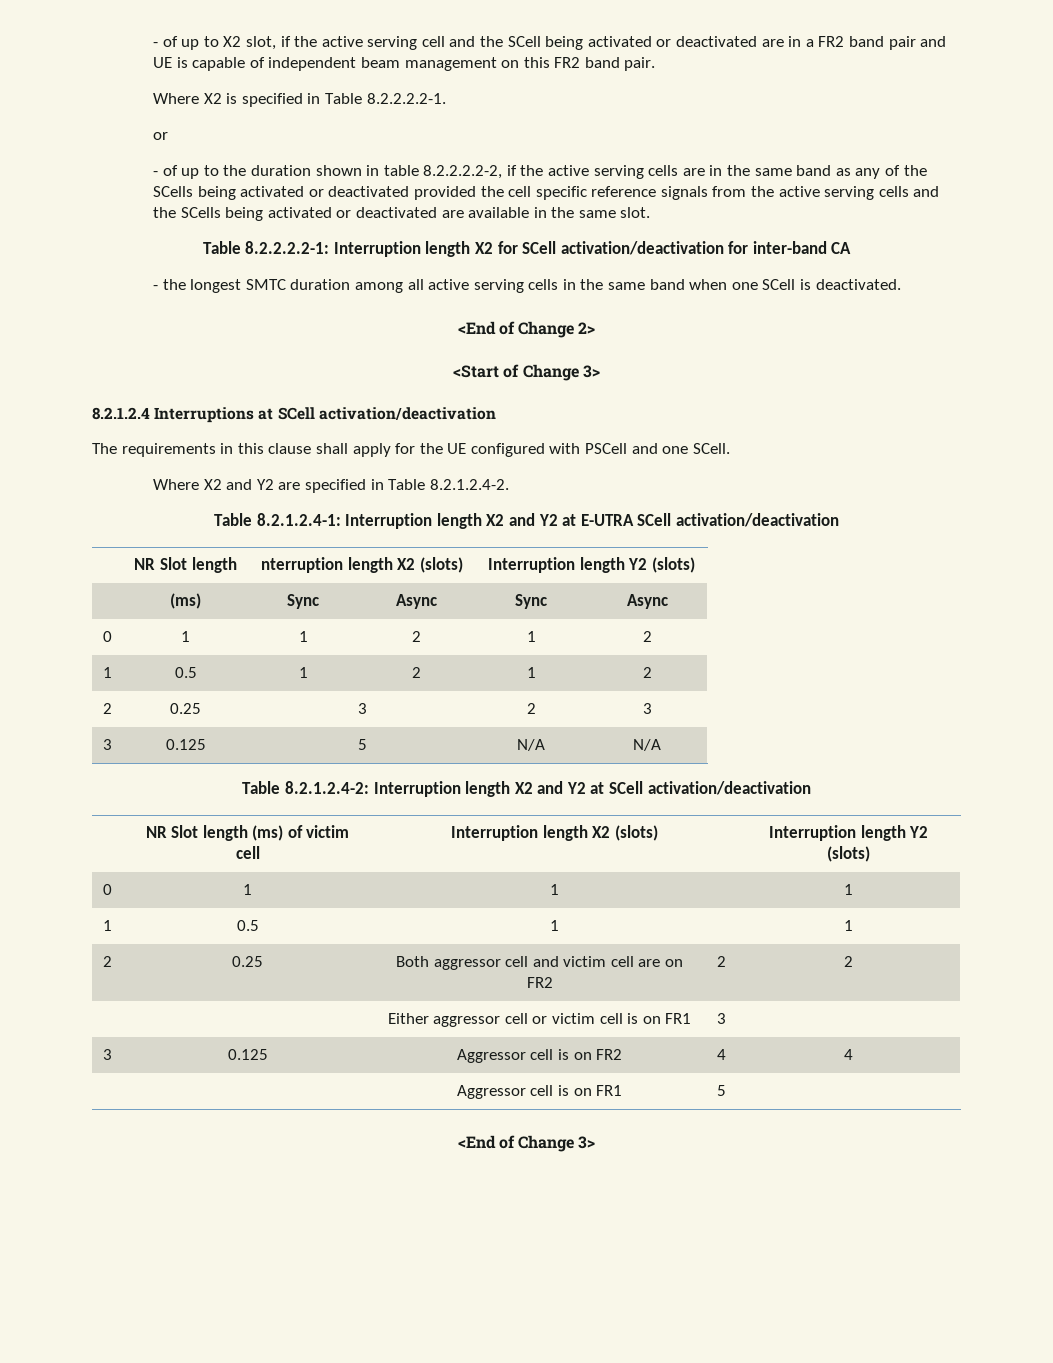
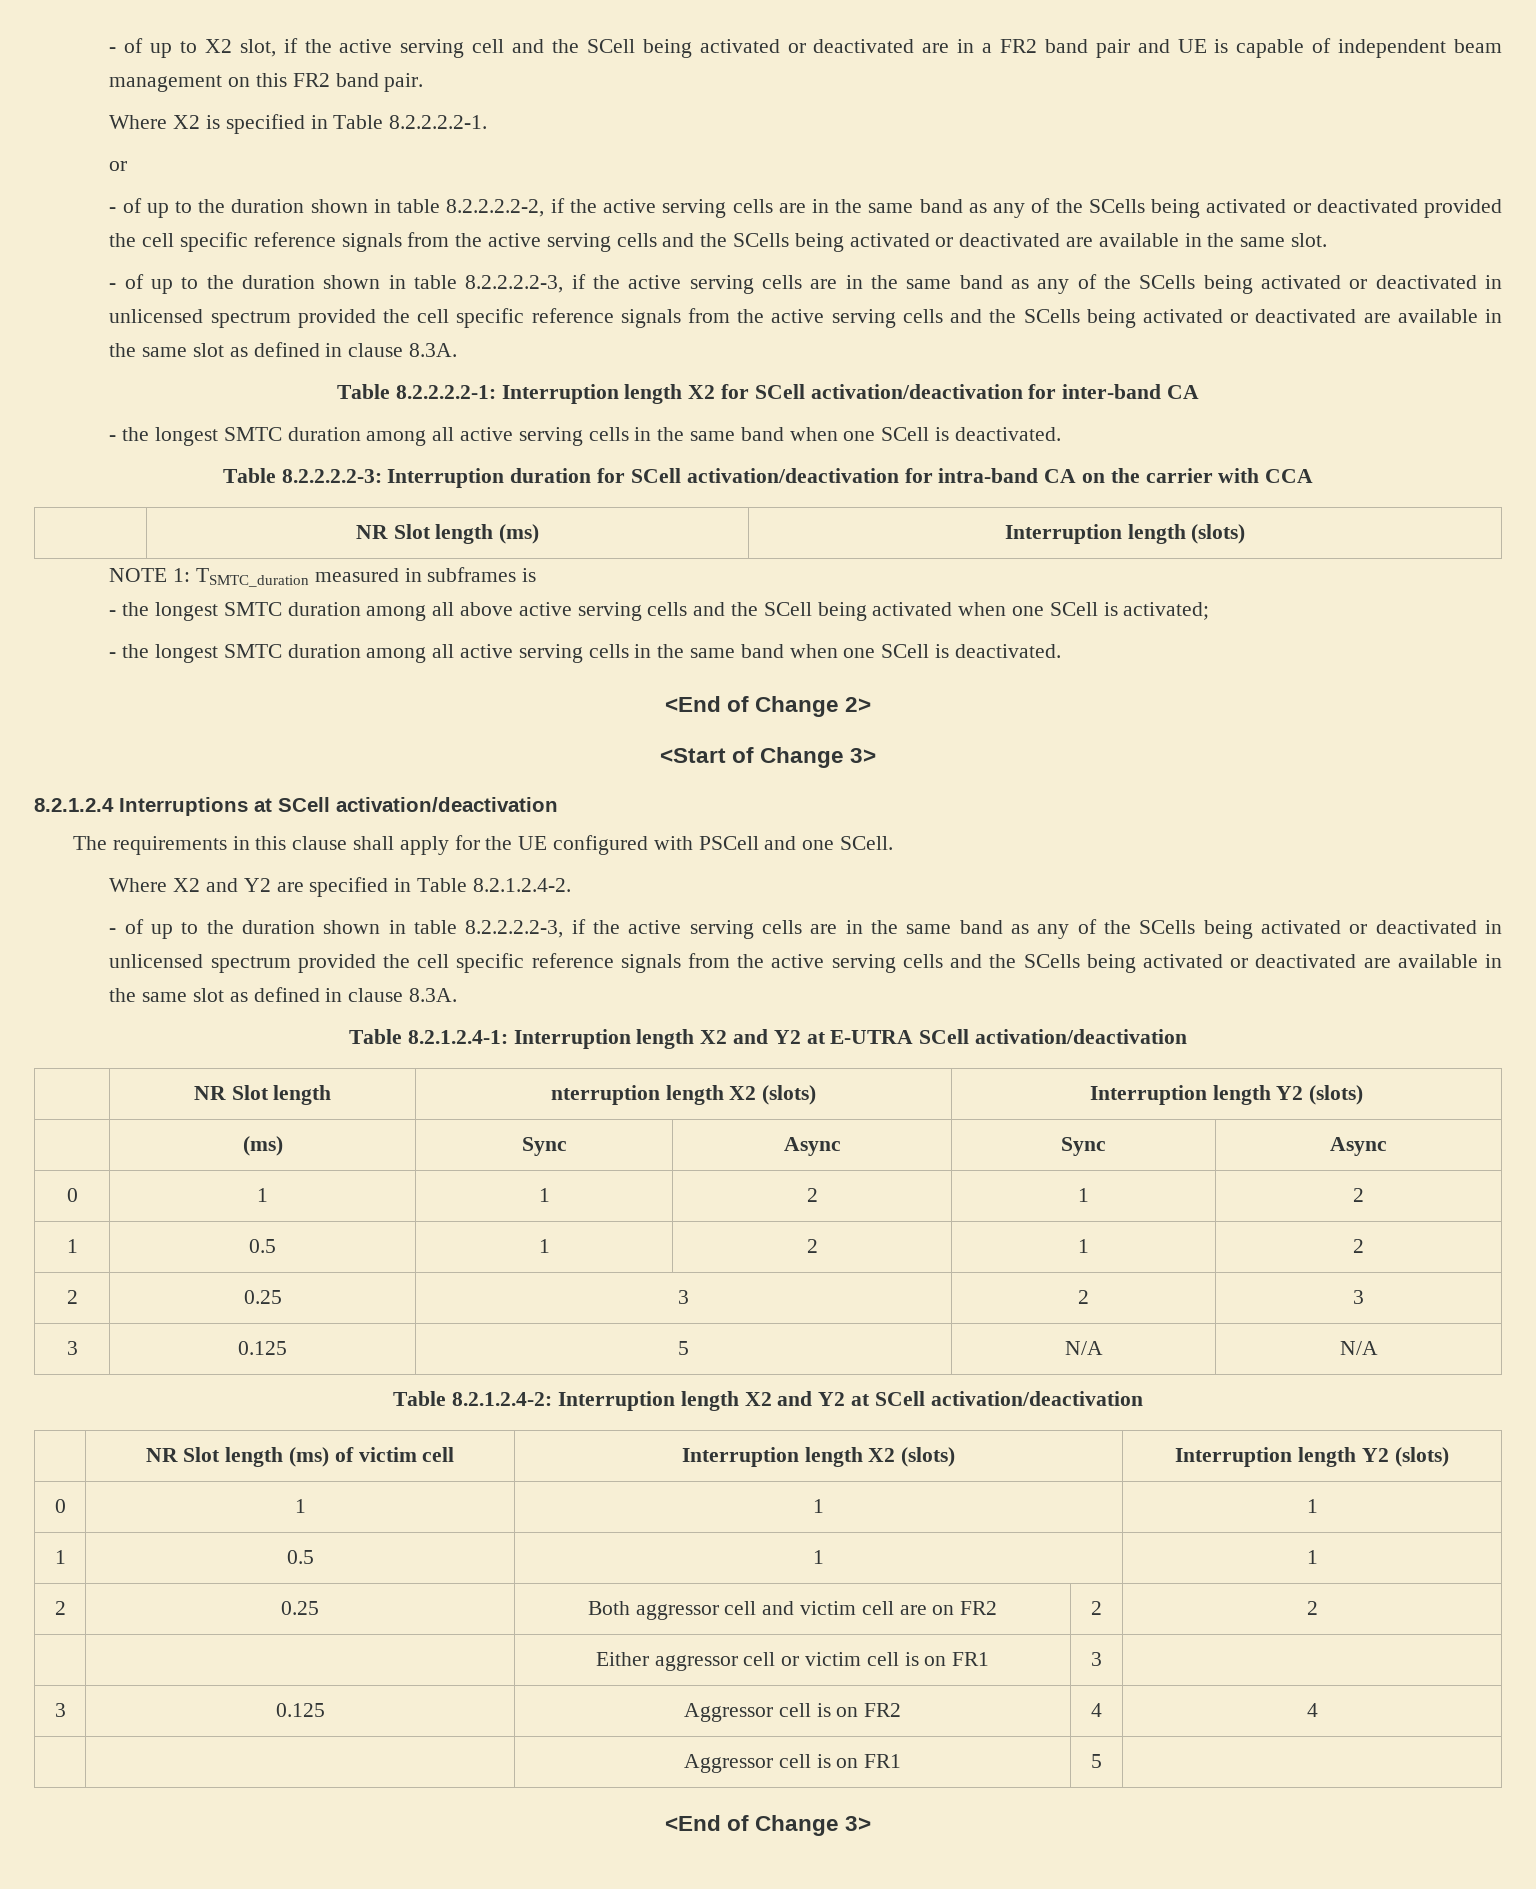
  - of up to the duration shown in table 8.2.2.2.2-2, if the active serving cells are in the same band as any of the SCells being activated or deactivated provided the cell specific reference signals from the active serving cells and the SCells being activated or deactivated are available in the same slot.
+ - of up to the duration shown in table 8.2.2.2.2-3, if the active serving cells are in the same band as any of the SCells being activated or deactivated in unlicensed spectrum provided the cell specific reference signals from the active serving cells and the SCells being activated or deactivated are available in the same slot as defined in clause 8.3A.
+ Table 8.2.2.2.2-3: Interruption duration for SCell activation/deactivation for intra-band CA on the carrier with CCA
+ | NR Slot length (ms) | Interruption length (slots)
+ NOTE 1: TSMTC_duration measured in subframes is
+ - the longest SMTC duration among all above active serving cells and the SCell being activated when one SCell is activated;
+ - the longest SMTC duration among all active serving cells in the same band when one SCell is deactivated.
  Where X2 and Y2 are specified in Table 8.2.1.2.4-2.
+ - of up to the duration shown in table 8.2.2.2.2-3, if the active serving cells are in the same band as any of the SCells being activated or deactivated in unlicensed spectrum provided the cell specific reference signals from the active serving cells and the SCells being activated or deactivated are available in the same slot as defined in clause 8.3A.

